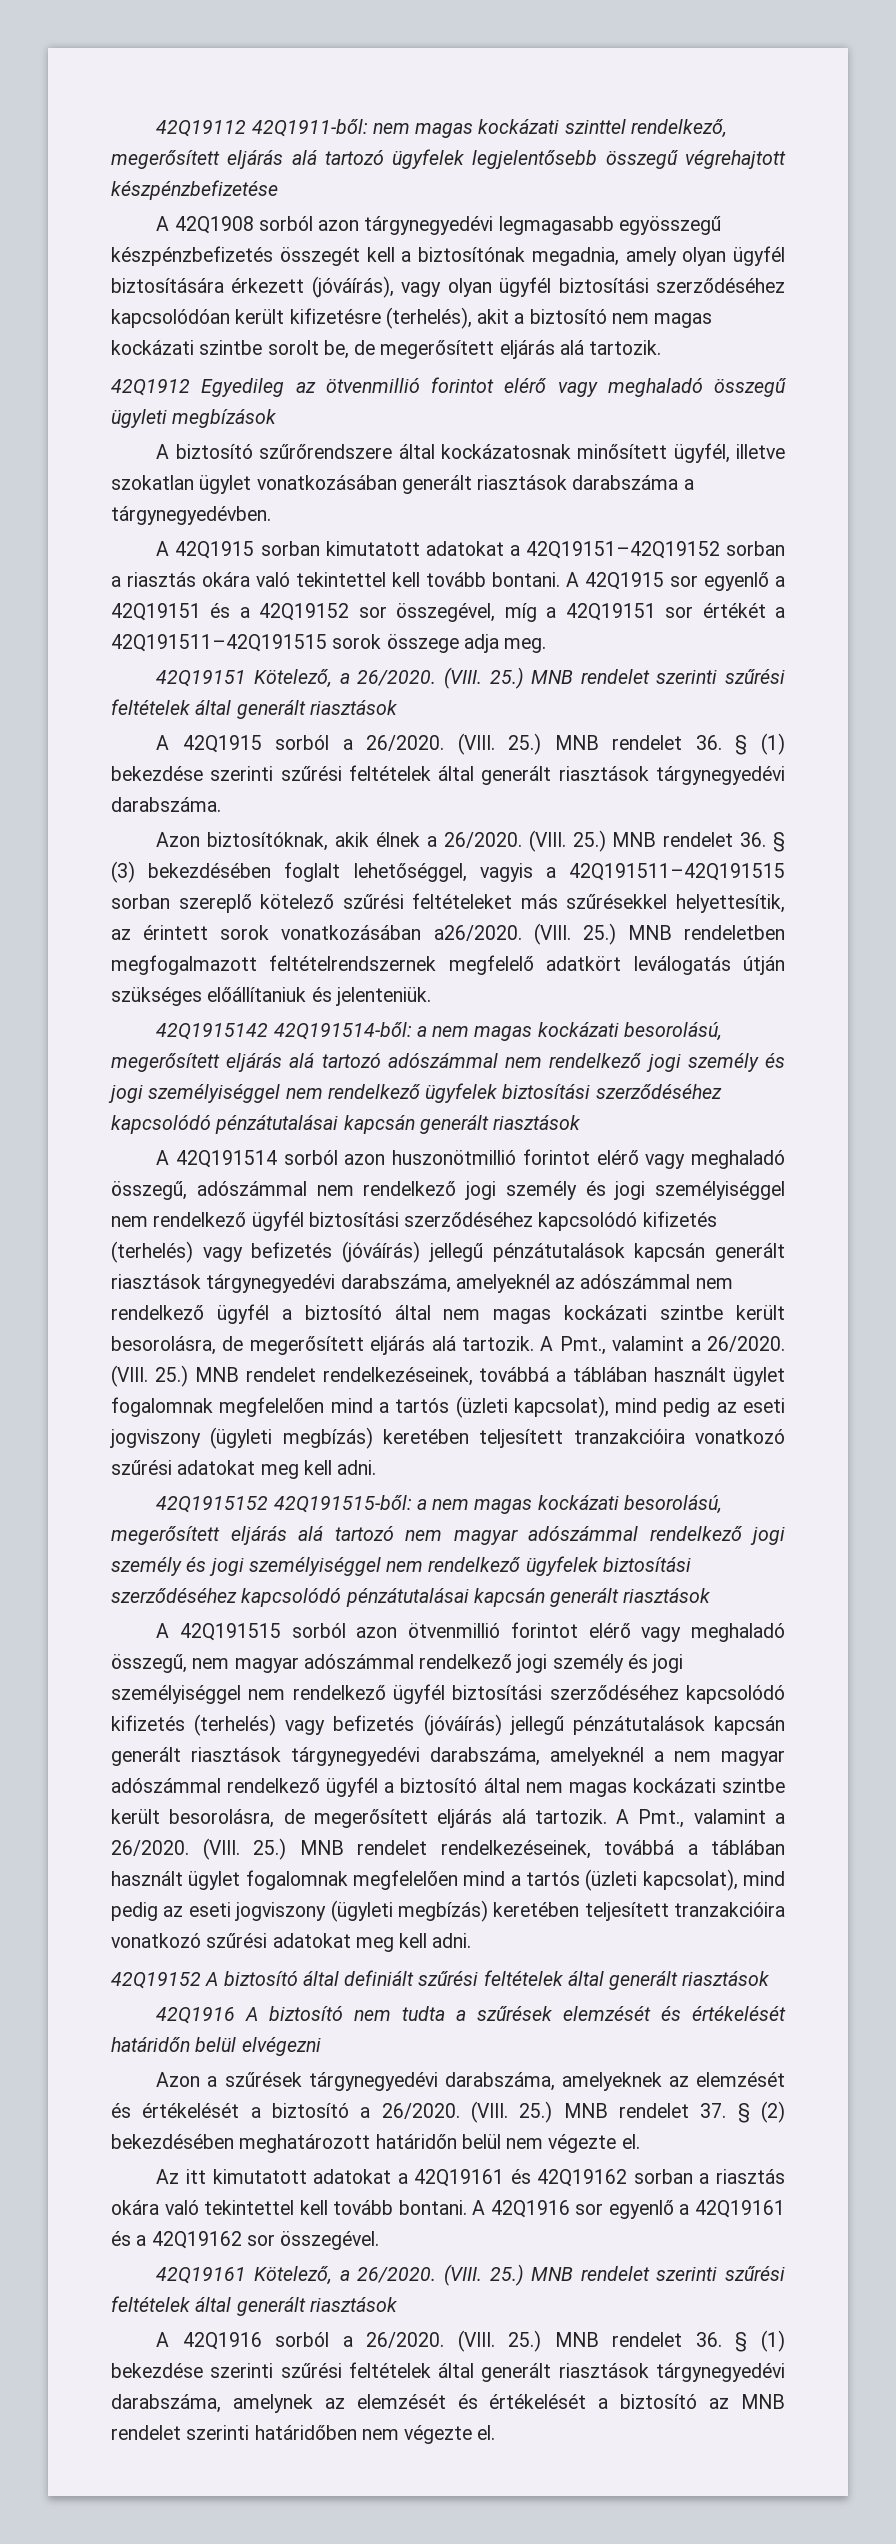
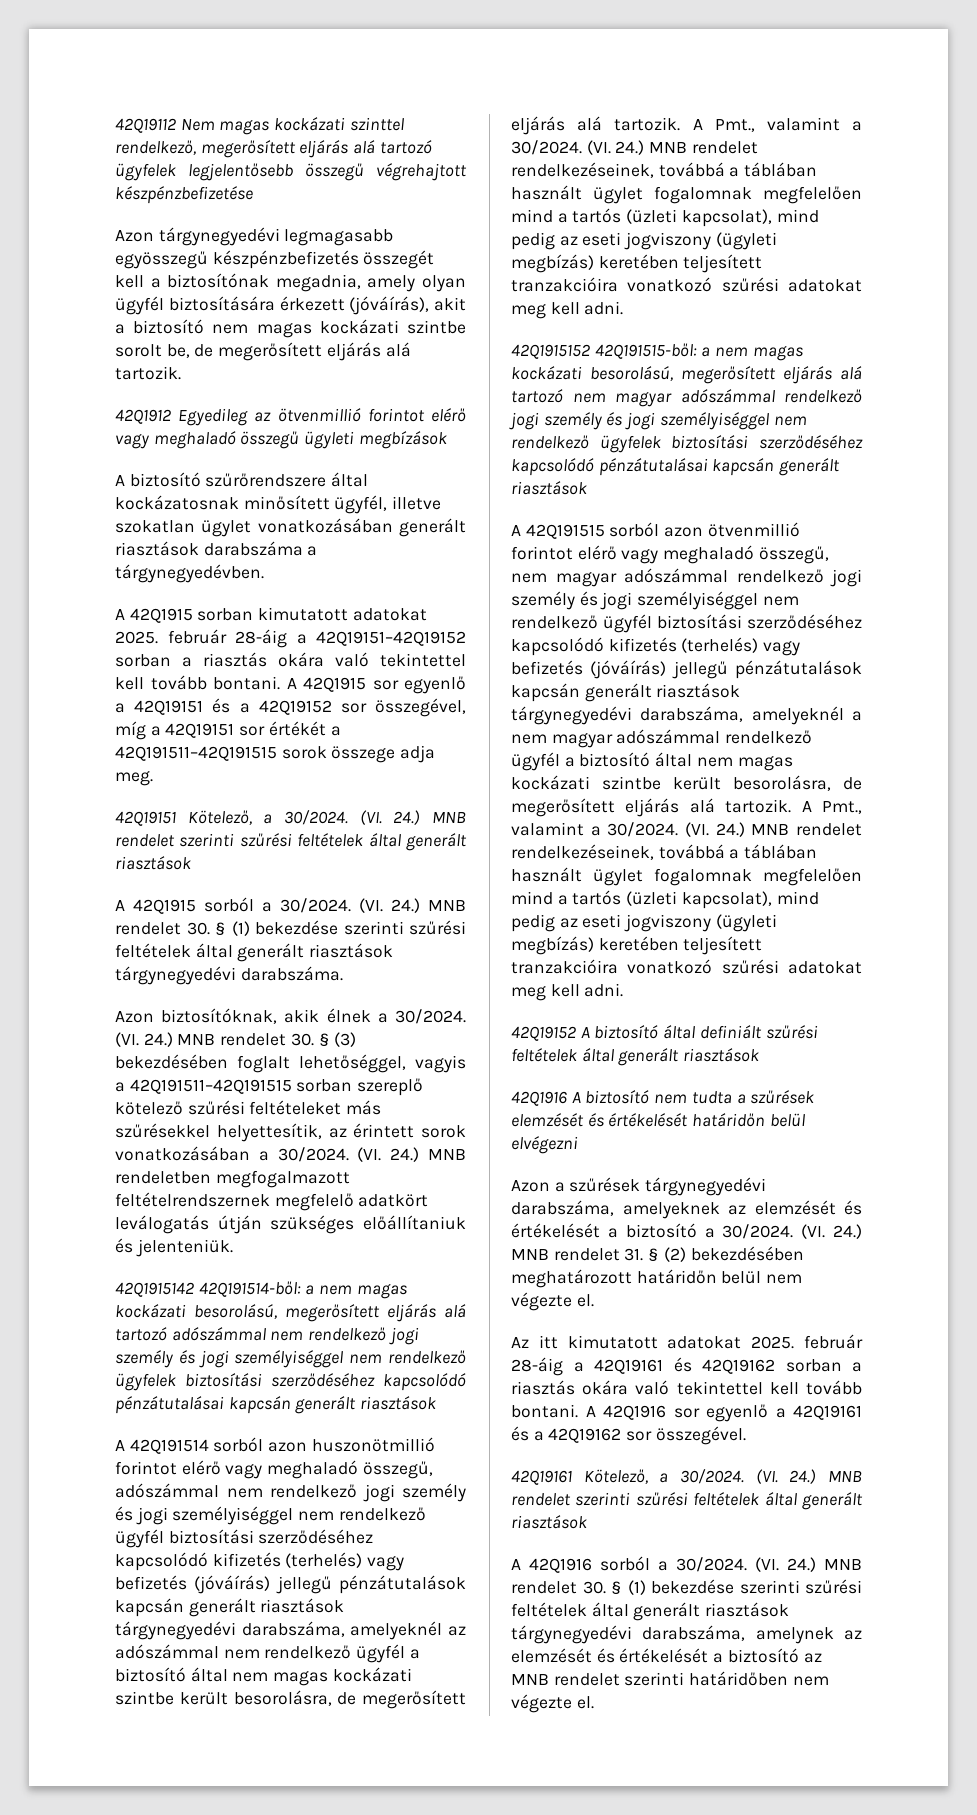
- 42Q19112 42Q1911-ből: nem magas kockázati szinttel rendelkező, megerősített eljárás alá tartozó ügyfelek legjelentősebb összegű végrehajtott készpénzbefizetése
+ 42Q19112 Nem magas kockázati szinttel rendelkező, megerősített eljárás alá tartozó ügyfelek legjelentősebb összegű végrehajtott készpénzbefizetése
- A 42Q1908 sorból azon tárgynegyedévi legmagasabb egyösszegű készpénzbefizetés összegét kell a biztosítónak megadnia, amely olyan ügyfél biztosítására érkezett (jóváírás), vagy olyan ügyfél biztosítási szerződéséhez kapcsolódóan került kifizetésre (terhelés), akit a biztosító nem magas kockázati szintbe sorolt be, de megerősített eljárás alá tartozik.
+ Azon tárgynegyedévi legmagasabb egyösszegű készpénzbefizetés összegét kell a biztosítónak megadnia, amely olyan ügyfél biztosítására érkezett (jóváírás), akit a biztosító nem magas kockázati szintbe sorolt be, de megerősített eljárás alá tartozik.
- A 42Q1915 sorban kimutatott adatokat a 42Q19151–42Q19152 sorban a riasztás okára való tekintettel kell tovább bontani.
+ A 42Q1915 sorban kimutatott adatokat 2025. február 28-áig a 42Q19151–42Q19152 sorban a riasztás okára való tekintettel kell tovább bontani.
- 42Q19151 Kötelező, a 26/2020. (VIII. 25.) MNB rendelet szerinti szűrési feltételek által generált riasztások
+ 42Q19151 Kötelező, a 30/2024. (VI. 24.) MNB rendelet szerinti szűrési feltételek által generált riasztások
- A 42Q1915 sorból a 26/2020. (VIII. 25.) MNB rendelet 36. § (1) bekezdése szerinti szűrési feltételek által generált riasztások tárgynegyedévi darabszáma.
+ A 42Q1915 sorból a 30/2024. (VI. 24.) MNB rendelet 30. § (1) bekezdése szerinti szűrési feltételek által generált riasztások tárgynegyedévi darabszáma.
- Azon biztosítóknak, akik élnek a 26/2020. (VIII. 25.) MNB rendelet 36. § (3) bekezdésében foglalt lehetőséggel, vagyis a 42Q191511–42Q191515 sorban szereplő kötelező szűrési feltételeket más szűrésekkel helyettesítik, az érintett sorok vonatkozásában a26/2020. (VIII. 25.) MNB rendeletben megfogalmazott feltételrendszernek megfelelő adatkört leválogatás útján szükséges előállítaniuk és jelenteniük.
+ Azon biztosítóknak, akik élnek a 30/2024. (VI. 24.) MNB rendelet 30. § (3) bekezdésében foglalt lehetőséggel, vagyis a 42Q191511–42Q191515 sorban szereplő kötelező szűrési feltételeket más szűrésekkel helyettesítik, az érintett sorok vonatkozásában a 30/2024. (VI. 24.) MNB rendeletben megfogalmazott feltételrendszernek megfelelő adatkört leválogatás útján szükséges előállítaniuk és jelenteniük.
- A 42Q191514 sorból azon huszonötmillió forintot elérő vagy meghaladó összegű, adószámmal nem rendelkező jogi személy és jogi személyiséggel nem rendelkező ügyfél biztosítási szerződéséhez kapcsolódó kifizetés (terhelés) vagy befizetés (jóváírás) jellegű pénzátutalások kapcsán generált riasztások tárgynegyedévi darabszáma, amelyeknél az adószámmal nem rendelkező ügyfél a biztosító által nem magas kockázati szintbe került besorolásra, de megerősített eljárás alá tartozik. A Pmt., valamint a 26/2020. (VIII. 25.) MNB rendelet rendelkezéseinek, továbbá a táblában használt ügylet fogalomnak megfelelően mind a tartós (üzleti kapcsolat), mind pedig az eseti jogviszony (ügyleti megbízás) keretében teljesített tranzakcióira vonatkozó szűrési adatokat meg kell adni.
+ A 42Q191514 sorból azon huszonötmillió forintot elérő vagy meghaladó összegű, adószámmal nem rendelkező jogi személy és jogi személyiséggel nem rendelkező ügyfél biztosítási szerződéséhez kapcsolódó kifizetés (terhelés) vagy befizetés (jóváírás) jellegű pénzátutalások kapcsán generált riasztások tárgynegyedévi darabszáma, amelyeknél az adószámmal nem rendelkező ügyfél a biztosító által nem magas kockázati szintbe került besorolásra, de megerősített eljárás alá tartozik. A Pmt., valamint a 30/2024. (VI. 24.) MNB rendelet rendelkezéseinek, továbbá a táblában használt ügylet fogalomnak megfelelően mind a tartós (üzleti kapcsolat), mind pedig az eseti jogviszony (ügyleti megbízás) keretében teljesített tranzakcióira vonatkozó szűrési adatokat meg kell adni.
- A 42Q191515 sorból azon ötvenmillió forintot elérő vagy meghaladó összegű, nem magyar adószámmal rendelkező jogi személy és jogi személyiséggel nem rendelkező ügyfél biztosítási szerződéséhez kapcsolódó kifizetés (terhelés) vagy befizetés (jóváírás) jellegű pénzátutalások kapcsán generált riasztások tárgynegyedévi darabszáma, amelyeknél a nem magyar adószámmal rendelkező ügyfél a biztosító által nem magas kockázati szintbe került besorolásra, de megerősített eljárás alá tartozik. A Pmt., valamint a 26/2020. (VIII. 25.) MNB rendelet rendelkezéseinek, továbbá a táblában használt ügylet fogalomnak megfelelően mind a tartós (üzleti kapcsolat), mind pedig az eseti jogviszony (ügyleti megbízás) keretében teljesített tranzakcióira vonatkozó szűrési adatokat meg kell adni.
+ A 42Q191515 sorból azon ötvenmillió forintot elérő vagy meghaladó összegű, nem magyar adószámmal rendelkező jogi személy és jogi személyiséggel nem rendelkező ügyfél biztosítási szerződéséhez kapcsolódó kifizetés (terhelés) vagy befizetés (jóváírás) jellegű pénzátutalások kapcsán generált riasztások tárgynegyedévi darabszáma, amelyeknél a nem magyar adószámmal rendelkező ügyfél a biztosító által nem magas kockázati szintbe került besorolásra, de megerősített eljárás alá tartozik. A Pmt., valamint a 30/2024. (VI. 24.) MNB rendelet rendelkezéseinek, továbbá a táblában használt ügylet fogalomnak megfelelően mind a tartós (üzleti kapcsolat), mind pedig az eseti jogviszony (ügyleti megbízás) keretében teljesített tranzakcióira vonatkozó szűrési adatokat meg kell adni.
- Azon a szűrések tárgynegyedévi darabszáma, amelyeknek az elemzését és értékelését a biztosító a 26/2020. (VIII. 25.) MNB rendelet 37. § (2) bekezdésében meghatározott határidőn belül nem végezte el.
+ Azon a szűrések tárgynegyedévi darabszáma, amelyeknek az elemzését és értékelését a biztosító a 30/2024. (VI. 24.) MNB rendelet 31. § (2) bekezdésében meghatározott határidőn belül nem végezte el.
- Az itt kimutatott adatokat a 42Q19161 és 42Q19162 sorban a riasztás okára való tekintettel kell tovább bontani.
+ Az itt kimutatott adatokat 2025. február 28-áig a 42Q19161 és 42Q19162 sorban a riasztás okára való tekintettel kell tovább bontani.
- 42Q19161 Kötelező, a 26/2020. (VIII. 25.) MNB rendelet szerinti szűrési feltételek által generált riasztások
+ 42Q19161 Kötelező, a 30/2024. (VI. 24.) MNB rendelet szerinti szűrési feltételek által generált riasztások
- A 42Q1916 sorból a 26/2020. (VIII. 25.) MNB rendelet 36. § (1) bekezdése szerinti szűrési feltételek által generált riasztások tárgynegyedévi darabszáma, amelynek az elemzését és értékelését a biztosító az MNB rendelet szerinti határidőben nem végezte el.
+ A 42Q1916 sorból a 30/2024. (VI. 24.) MNB rendelet 30. § (1) bekezdése szerinti szűrési feltételek által generált riasztások tárgynegyedévi darabszáma, amelynek az elemzését és értékelését a biztosító az MNB rendelet szerinti határidőben nem végezte el.

